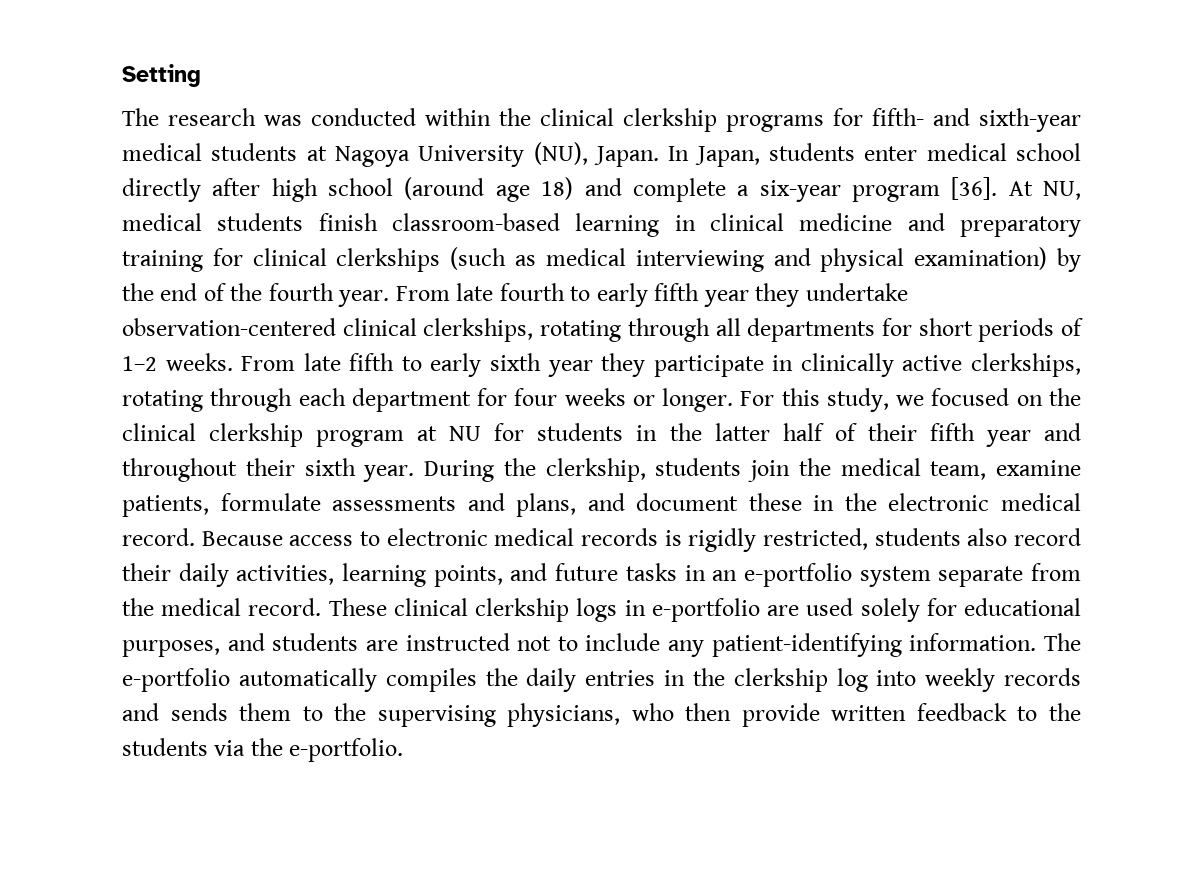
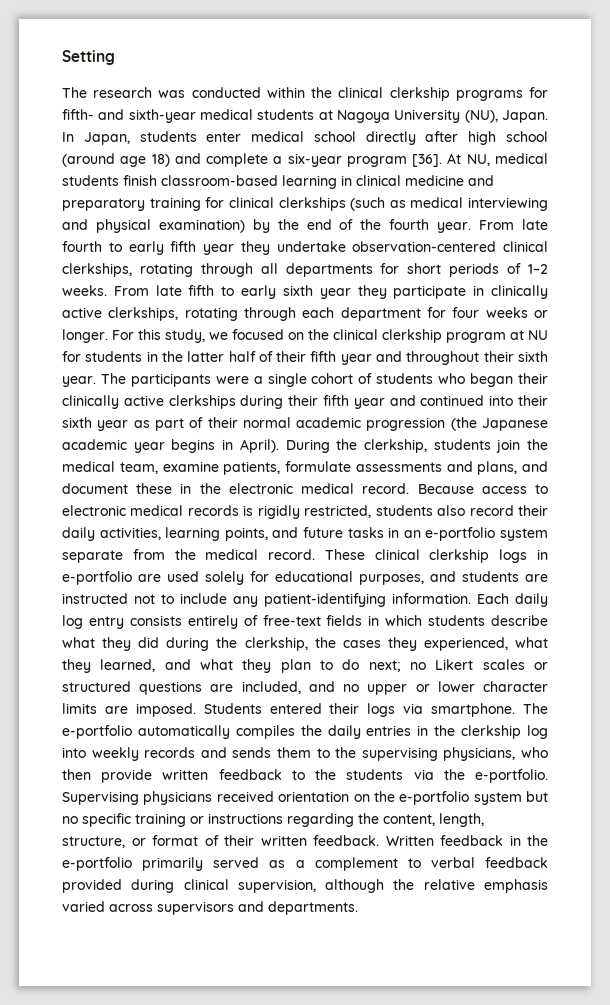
+ The participants were a single cohort of students who began their clinically active clerkships during their fifth year and continued into their sixth year as part of their normal academic progression (the Japanese academic year begins in April).
+ Each daily log entry consists entirely of free-text fields in which students describe what they did during the clerkship, the cases they experienced, what they learned, and what they plan to do next; no Likert scales or structured questions are included, and no upper or lower character limits are imposed. Students entered their logs via smartphone.
+ Supervising physicians received orientation on the e-portfolio system but no specific training or instructions regarding the content, length, structure, or format of their written feedback. Written feedback in the e-portfolio primarily served as a complement to verbal feedback provided during clinical supervision, although the relative emphasis varied across supervisors and departments.

